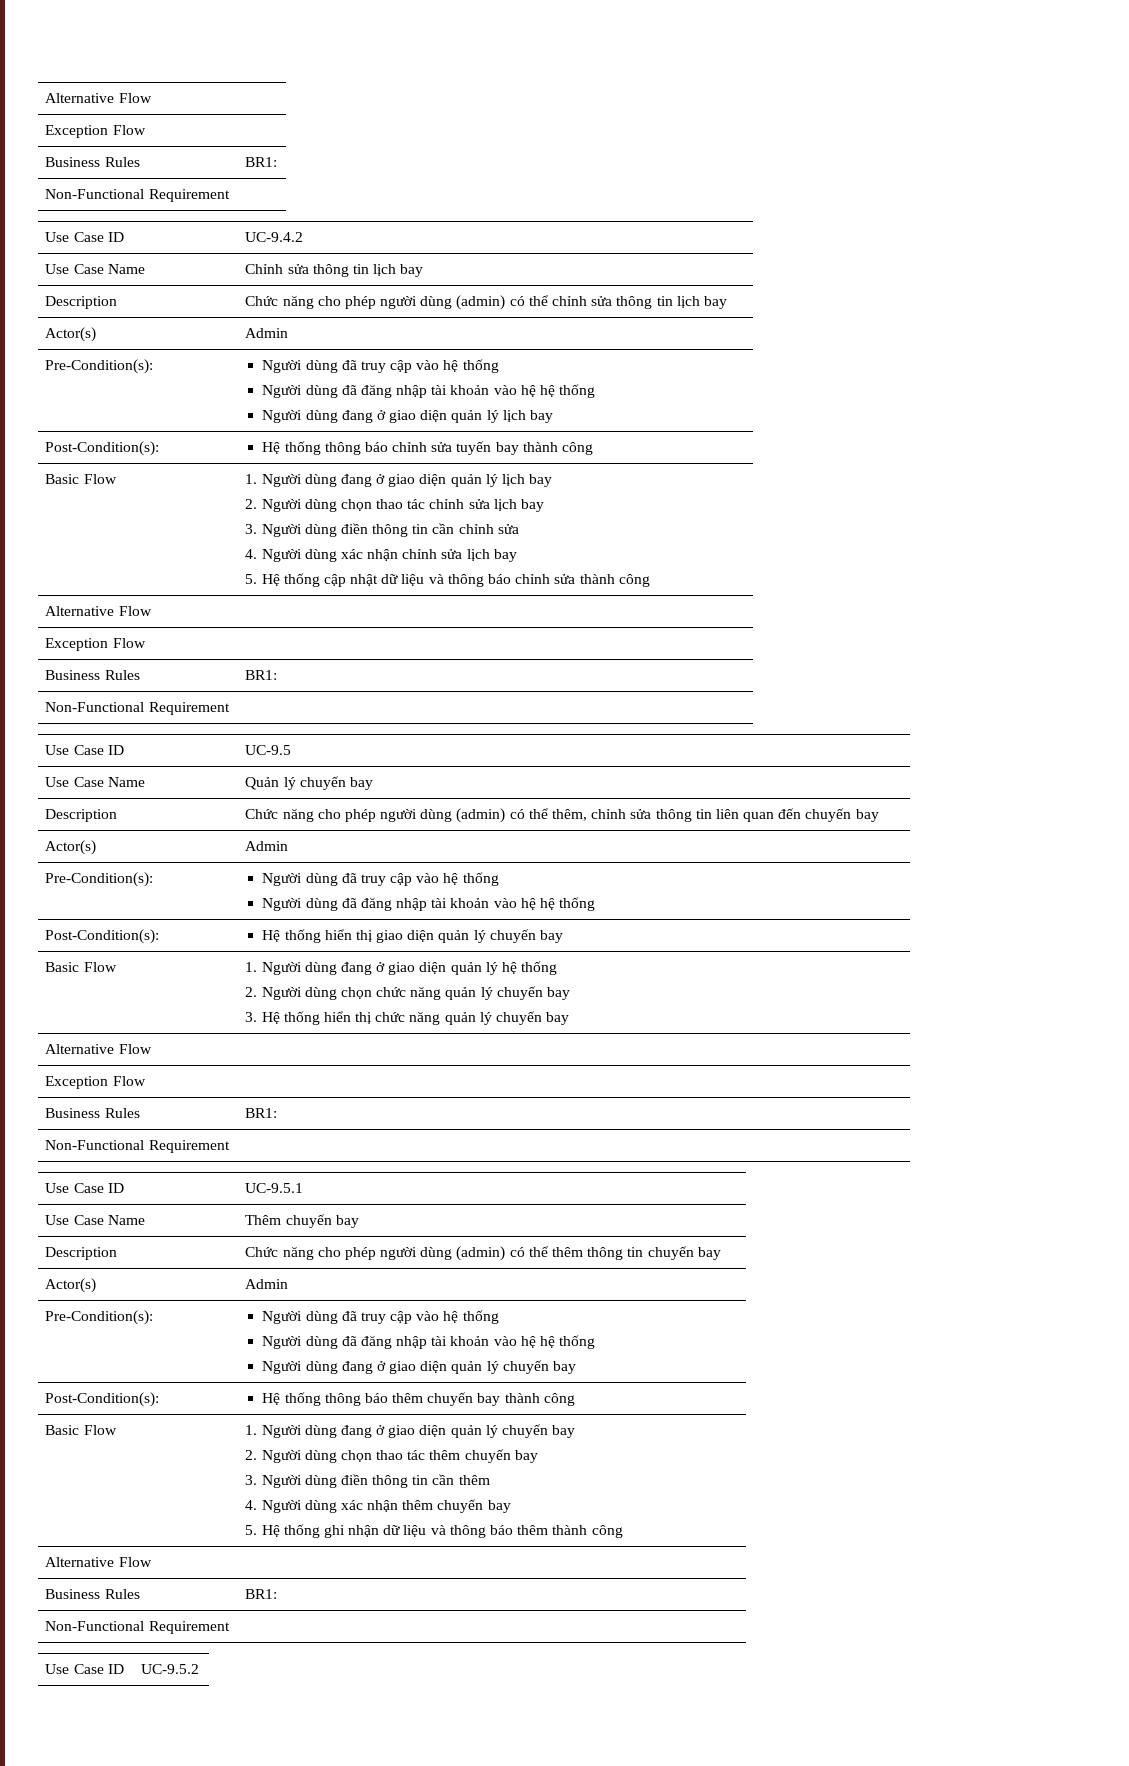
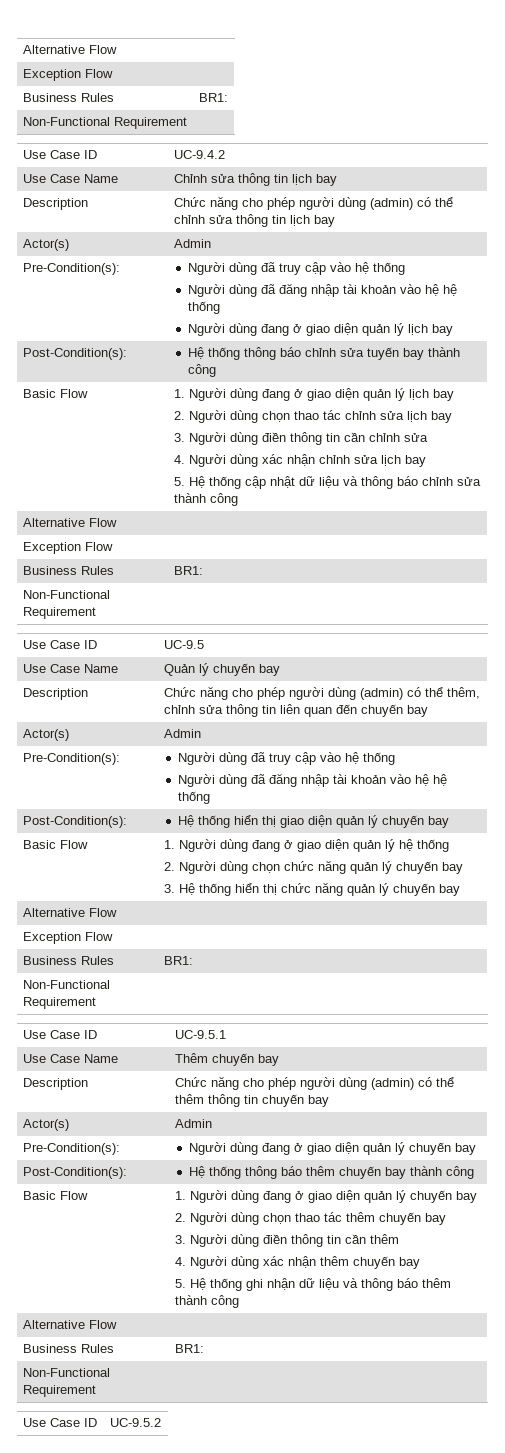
  Description | Chức năng cho phép người dùng (admin) có thể thêm thông tin chuyến bay
  Actor(s) | Admin
- Pre-Condition(s): | Người dùng đã truy cập vào hệ thống
- Người dùng đã đăng nhập tài khoản vào hệ hệ thống
- Người dùng đang ở giao diện quản lý chuyến bay
+ Pre-Condition(s): | Người dùng đang ở giao diện quản lý chuyến bay

